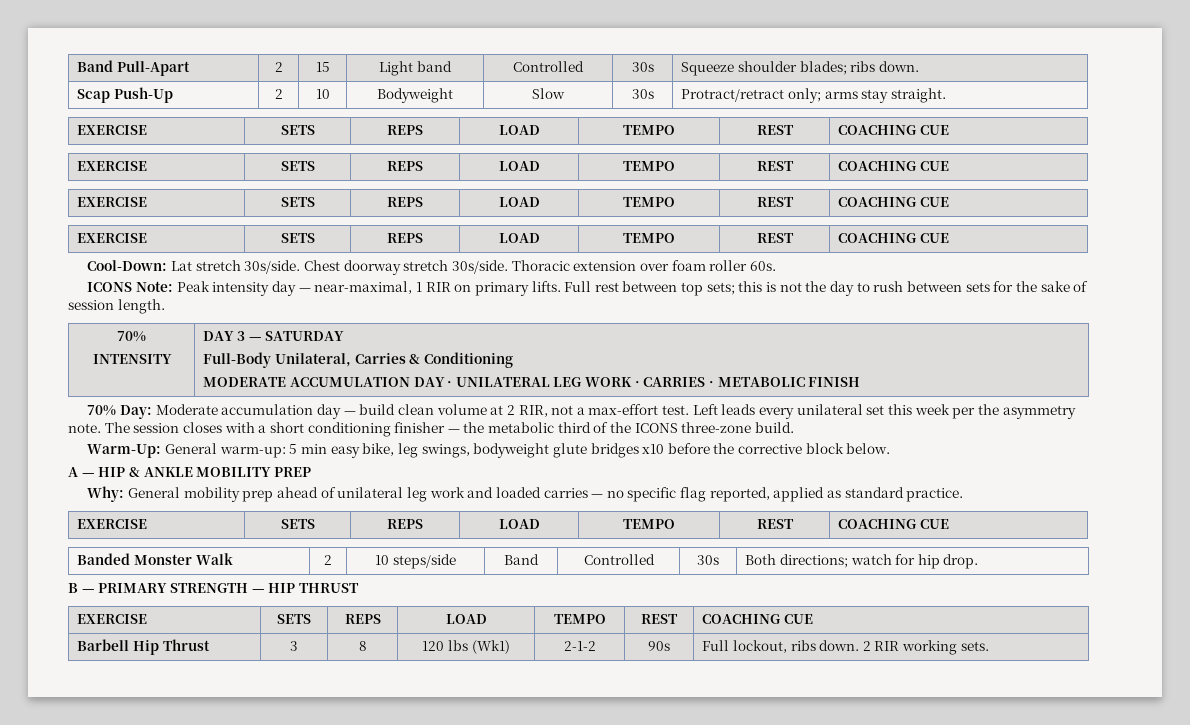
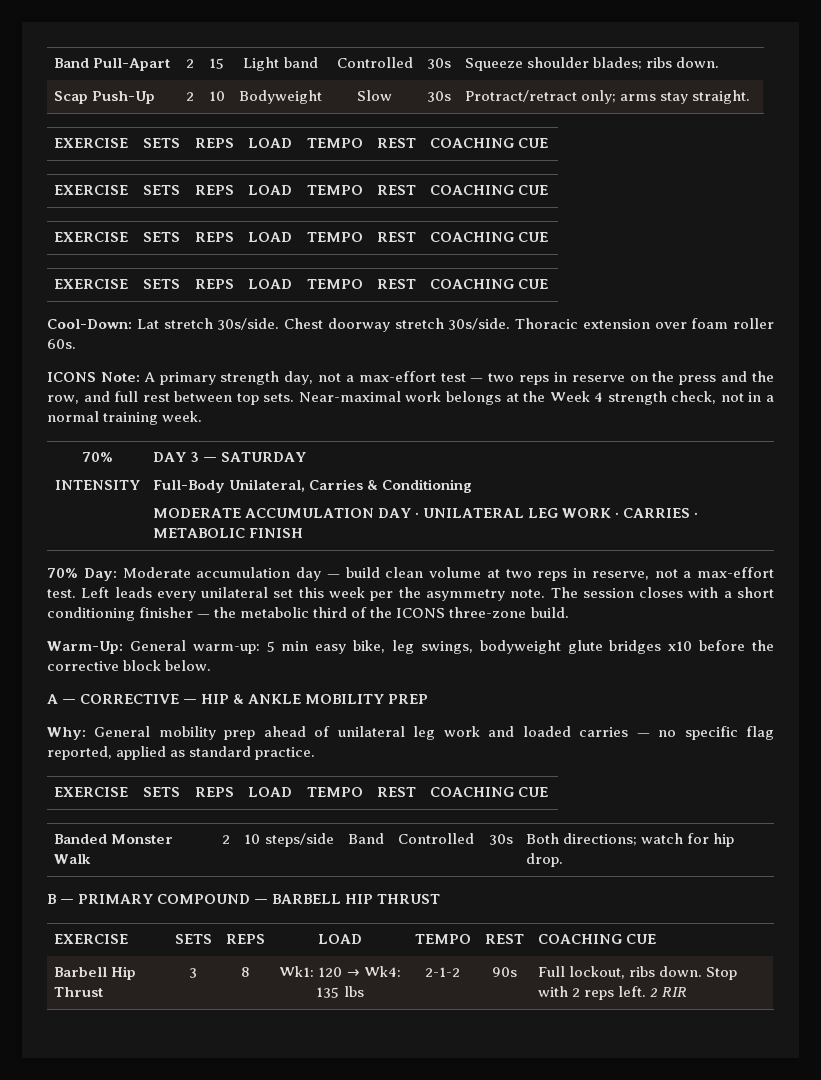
- ICONS Note: Peak intensity day — near-maximal, 1 RIR on primary lifts. Full rest between top sets; this is not the day to rush between sets for the sake of session length.
+ ICONS Note: A primary strength day, not a max-effort test — two reps in reserve on the press and the row, and full rest between top sets. Near-maximal work belongs at the Week 4 strength check, not in a normal training week.
- 70% Day: Moderate accumulation day — build clean volume at 2 RIR, not a max-effort test.
+ 70% Day: Moderate accumulation day — build clean volume at two reps in reserve, not a max-effort test.
- A — HIP & ANKLE MOBILITY PREP
+ A — CORRECTIVE — HIP & ANKLE MOBILITY PREP
- B — PRIMARY STRENGTH — HIP THRUST
+ B — PRIMARY COMPOUND — BARBELL HIP THRUST
- Barbell Hip Thrust | 3 | 8 | 120 lbs (Wk1) | 2-1-2 | 90s | Full lockout, ribs down. 2 RIR working sets.
+ Barbell Hip Thrust | 3 | 8 | Wk1: 120 → Wk4: 135 lbs | 2-1-2 | 90s | Full lockout, ribs down. Stop with 2 reps left. 2 RIR

